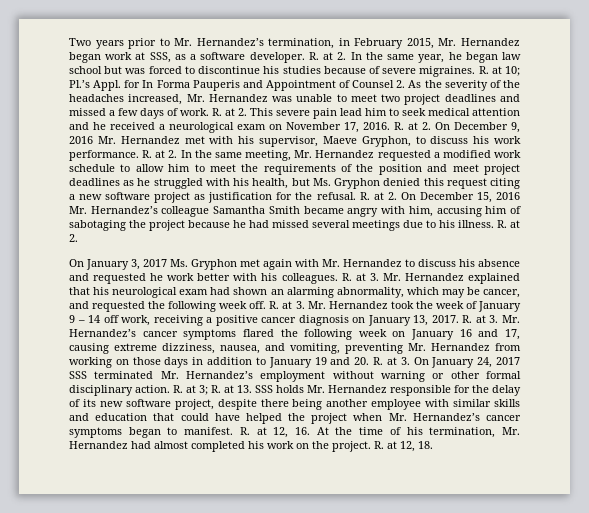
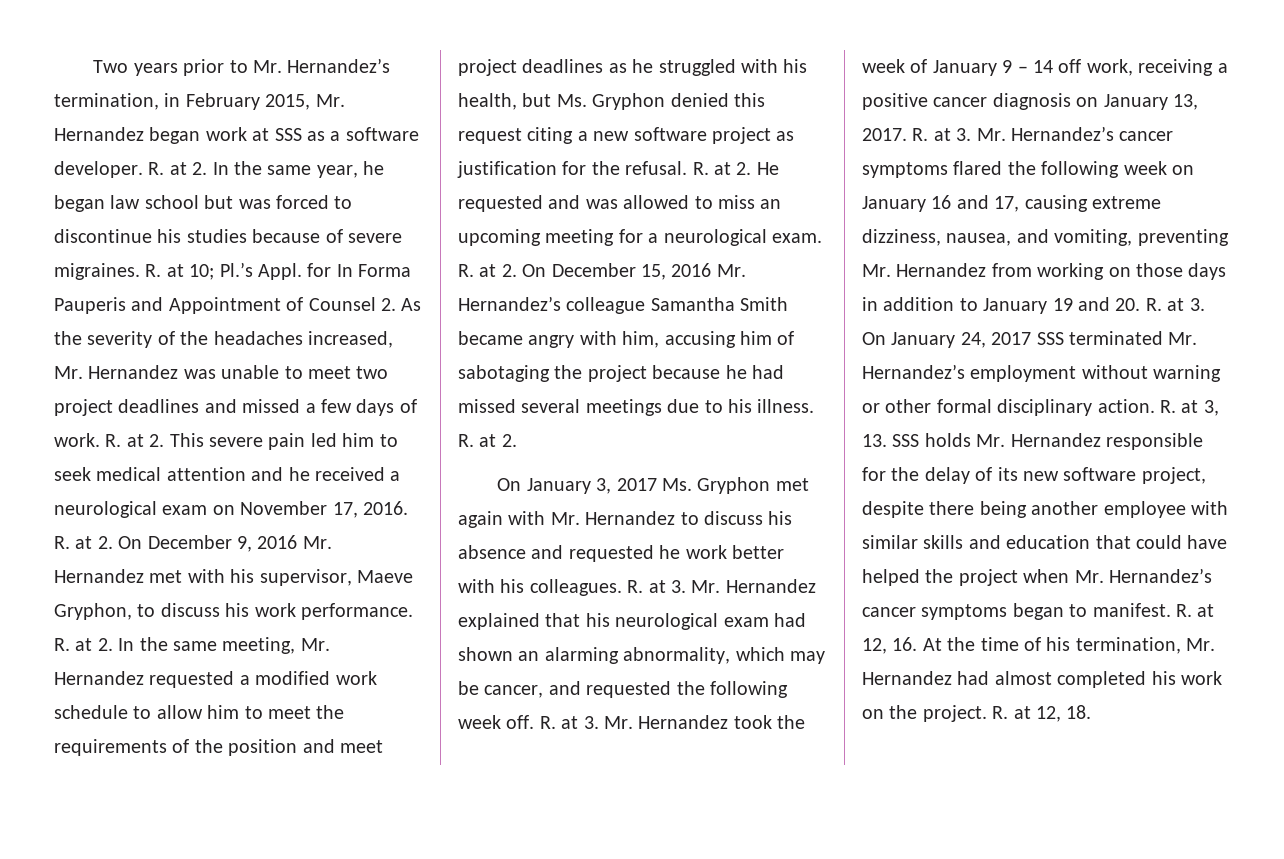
- Two years prior to Mr. Hernandez’s termination, in February 2015, Mr. Hernandez began work at SSS, as a software developer.
+ Two years prior to Mr. Hernandez’s termination, in February 2015, Mr. Hernandez began work at SSS as a software developer.
- R. at 2. This severe pain lead him to seek medical attention and he received a neurological exam on November 17, 2016.
+ R. at 2. This severe pain led him to seek medical attention and he received a neurological exam on November 17, 2016.
- R. at 2. On December 15, 2016 Mr. Hernandez’s colleague Samantha Smith became angry with him, accusing him of sabotaging the project because he had missed several meetings due to his illness.
+ R. at 2. He requested and was allowed to miss an upcoming meeting for a neurological exam. R. at 2. On December 15, 2016 Mr. Hernandez’s colleague Samantha Smith became angry with him, accusing him of sabotaging the project because he had missed several meetings due to his illness.
- R. at 3; R. at 13. SSS holds Mr. Hernandez responsible for the delay of its new software project, despite there being another employee with similar skills and education that could have helped the project when Mr. Hernandez’s cancer symptoms began to manifest.
+ R. at 3, 13. SSS holds Mr. Hernandez responsible for the delay of its new software project, despite there being another employee with similar skills and education that could have helped the project when Mr. Hernandez’s cancer symptoms began to manifest.

